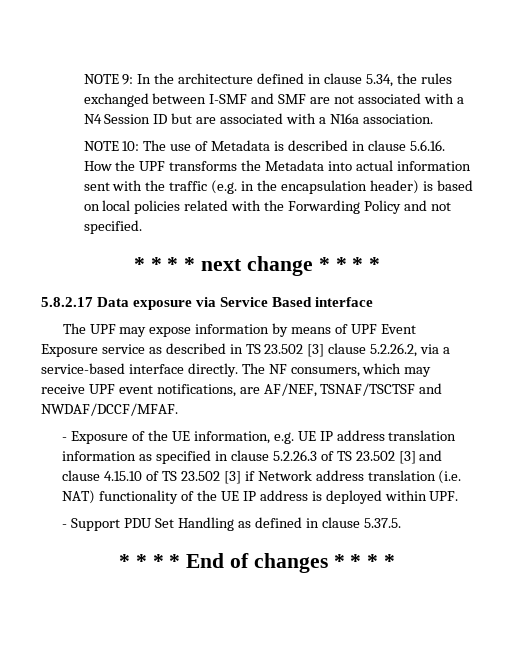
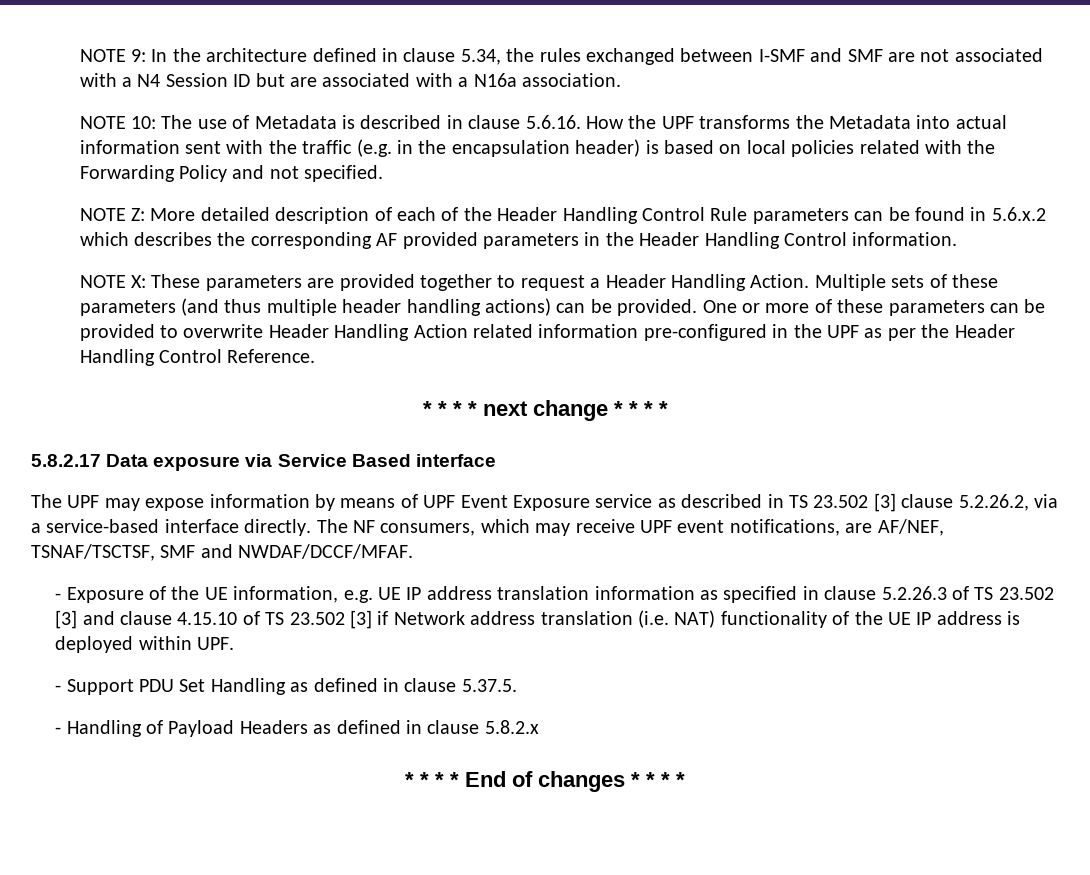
+ NOTE Z: More detailed description of each of the Header Handling Control Rule parameters can be found in 5.6.x.2 which describes the corresponding AF provided parameters in the Header Handling Control information.
+ NOTE X: These parameters are provided together to request a Header Handling Action. Multiple sets of these parameters (and thus multiple header handling actions) can be provided. One or more of these parameters can be provided to overwrite Header Handling Action related information pre-configured in the UPF as per the Header Handling Control Reference.
- The NF consumers, which may receive UPF event notifications, are AF/NEF, TSNAF/TSCTSF and NWDAF/DCCF/MFAF.
+ The NF consumers, which may receive UPF event notifications, are AF/NEF, TSNAF/TSCTSF, SMF and NWDAF/DCCF/MFAF.
+ - Handling of Payload Headers as defined in clause 5.8.2.x

